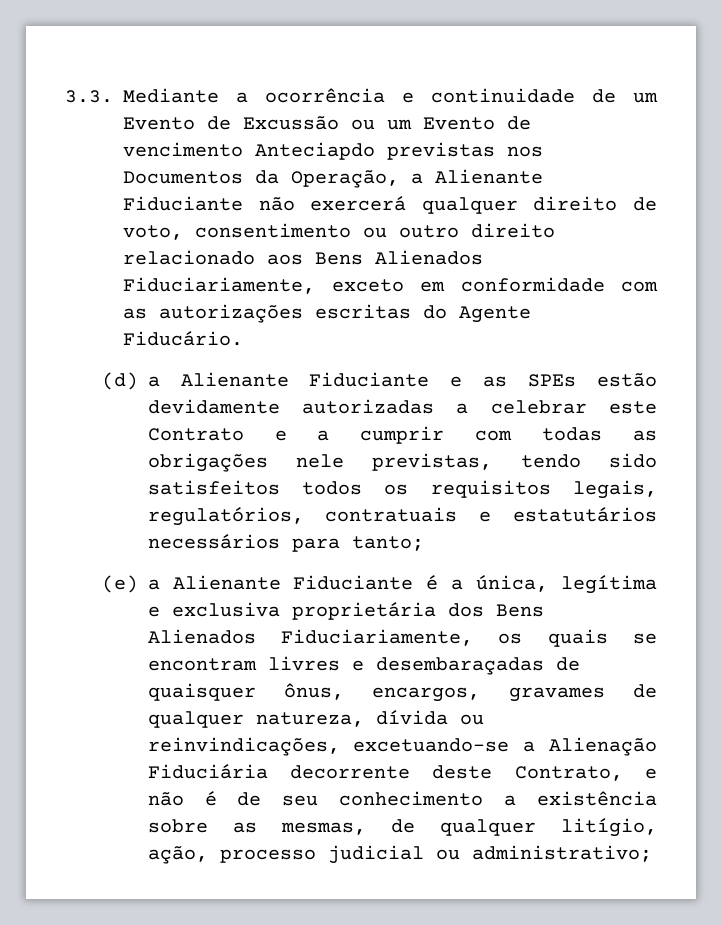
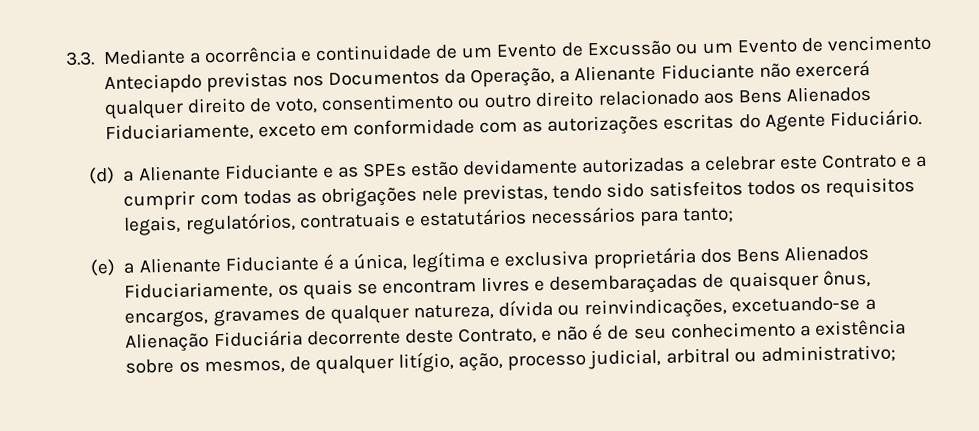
- 3.3. Mediante a ocorrência e continuidade de um Evento de Excussão ou um Evento de vencimento Anteciapdo previstas nos Documentos da Operação, a Alienante Fiduciante não exercerá qualquer direito de voto, consentimento ou outro direito relacionado aos Bens Alienados Fiduciariamente, exceto em conformidade com as autorizações escritas do Agente Fiducário.
+ 3.3. Mediante a ocorrência e continuidade de um Evento de Excussão ou um Evento de vencimento Anteciapdo previstas nos Documentos da Operação, a Alienante Fiduciante não exercerá qualquer direito de voto, consentimento ou outro direito relacionado aos Bens Alienados Fiduciariamente, exceto em conformidade com as autorizações escritas do Agente Fiduciário.
- (e) a Alienante Fiduciante é a única, legítima e exclusiva proprietária dos Bens Alienados Fiduciariamente, os quais se encontram livres e desembaraçadas de quaisquer ônus, encargos, gravames de qualquer natureza, dívida ou reinvindicações, excetuando-se a Alienação Fiduciária decorrente deste Contrato, e não é de seu conhecimento a existência sobre as mesmas, de qualquer litígio, ação, processo judicial ou administrativo;
+ (e) a Alienante Fiduciante é a única, legítima e exclusiva proprietária dos Bens Alienados Fiduciariamente, os quais se encontram livres e desembaraçadas de quaisquer ônus, encargos, gravames de qualquer natureza, dívida ou reinvindicações, excetuando-se a Alienação Fiduciária decorrente deste Contrato, e não é de seu conhecimento a existência sobre os mesmos, de qualquer litígio, ação, processo judicial, arbitral ou administrativo;

